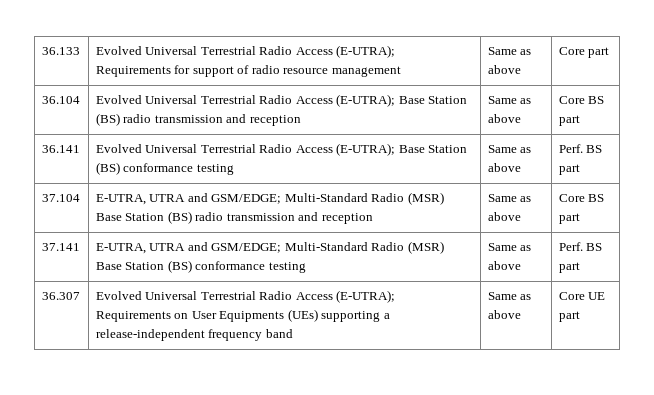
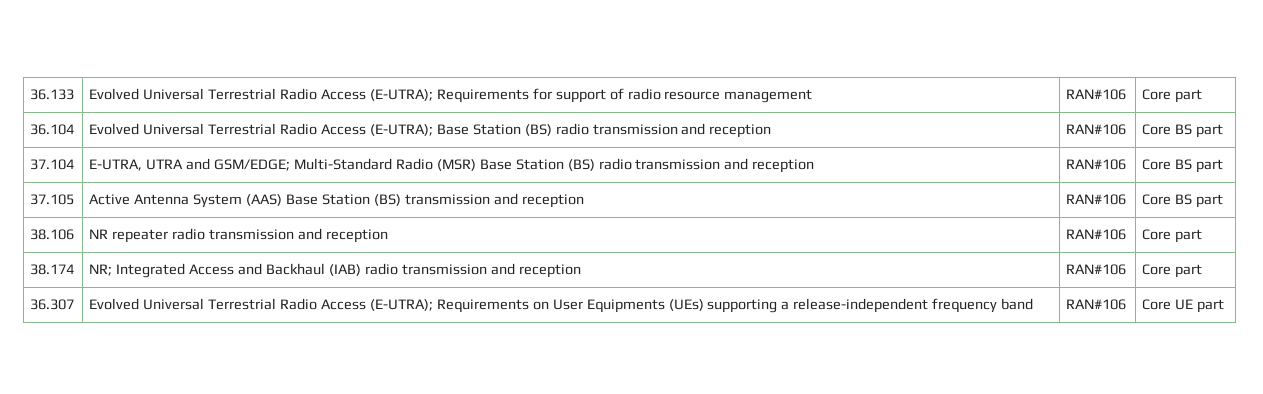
- 36.133 | Evolved Universal Terrestrial Radio Access (E-UTRA); Requirements for support of radio resource management | Same as above | Core part
+ 36.133 | Evolved Universal Terrestrial Radio Access (E-UTRA); Requirements for support of radio resource management | RAN#106 | Core part
- 36.104 | Evolved Universal Terrestrial Radio Access (E-UTRA); Base Station (BS) radio transmission and reception | Same as above | Core BS part
- 36.141 | Evolved Universal Terrestrial Radio Access (E-UTRA); Base Station (BS) conformance testing | Same as above | Perf. BS part
+ 36.104 | Evolved Universal Terrestrial Radio Access (E-UTRA); Base Station (BS) radio transmission and reception | RAN#106 | Core BS part
- 37.104 | E-UTRA, UTRA and GSM/EDGE; Multi-Standard Radio (MSR) Base Station (BS) radio transmission and reception | Same as above | Core BS part
- 37.141 | E-UTRA, UTRA and GSM/EDGE; Multi-Standard Radio (MSR) Base Station (BS) conformance testing | Same as above | Perf. BS part
+ 37.104 | E-UTRA, UTRA and GSM/EDGE; Multi-Standard Radio (MSR) Base Station (BS) radio transmission and reception | RAN#106 | Core BS part
+ 37.105 | Active Antenna System (AAS) Base Station (BS) transmission and reception | RAN#106 | Core BS part
+ 38.106 | NR repeater radio transmission and reception | RAN#106 | Core part
+ 38.174 | NR; Integrated Access and Backhaul (IAB) radio transmission and reception | RAN#106 | Core part
- 36.307 | Evolved Universal Terrestrial Radio Access (E-UTRA); Requirements on User Equipments (UEs) supporting a release-independent frequency band | Same as above | Core UE part
+ 36.307 | Evolved Universal Terrestrial Radio Access (E-UTRA); Requirements on User Equipments (UEs) supporting a release-independent frequency band | RAN#106 | Core UE part

